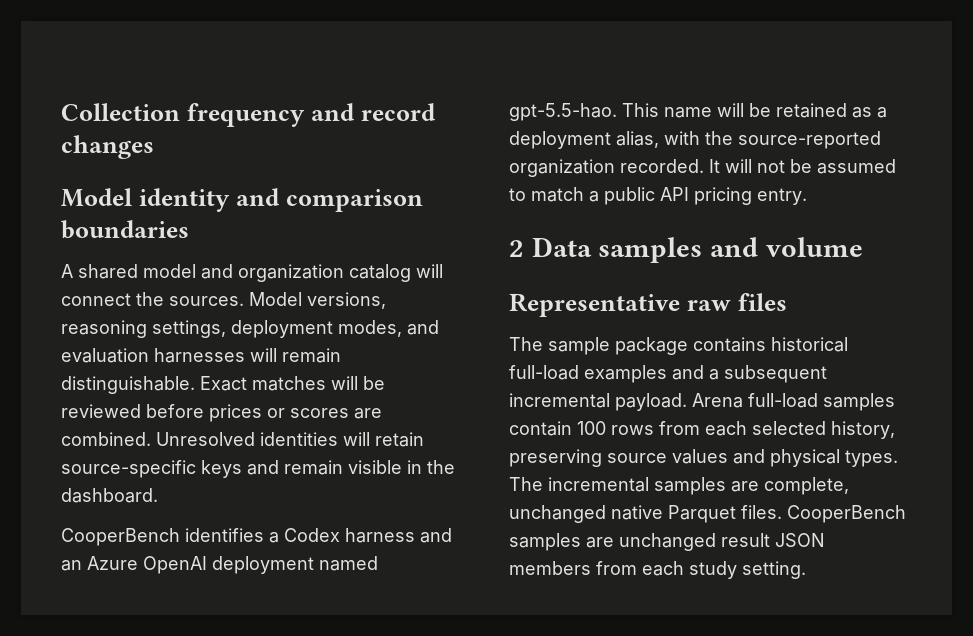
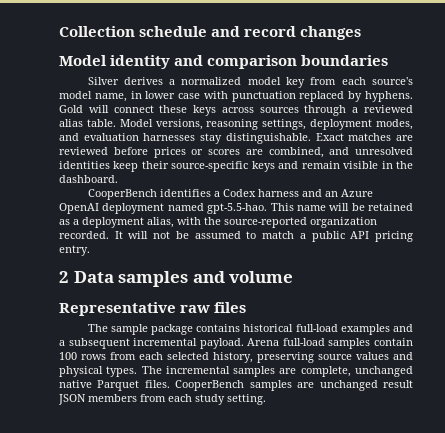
- Collection frequency and record changes
+ Collection schedule and record changes
- A shared model and organization catalog will connect the sources.
+ Silver derives a normalized model key from each source's model name, in lower case with punctuation replaced by hyphens. Gold will connect these keys across sources through a reviewed alias table.
- Model versions, reasoning settings, deployment modes, and evaluation harnesses will remain distinguishable.
+ Model versions, reasoning settings, deployment modes, and evaluation harnesses stay distinguishable.
- Exact matches will be reviewed before prices or scores are combined. Unresolved identities will retain source-specific keys and remain visible in the dashboard.
+ Exact matches are reviewed before prices or scores are combined, and unresolved identities keep their source-specific keys and remain visible in the dashboard.

